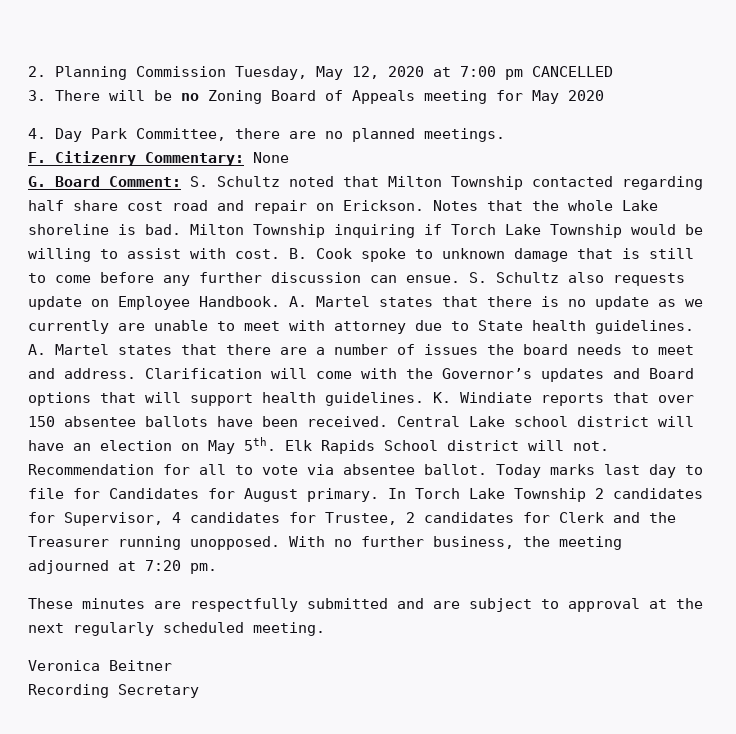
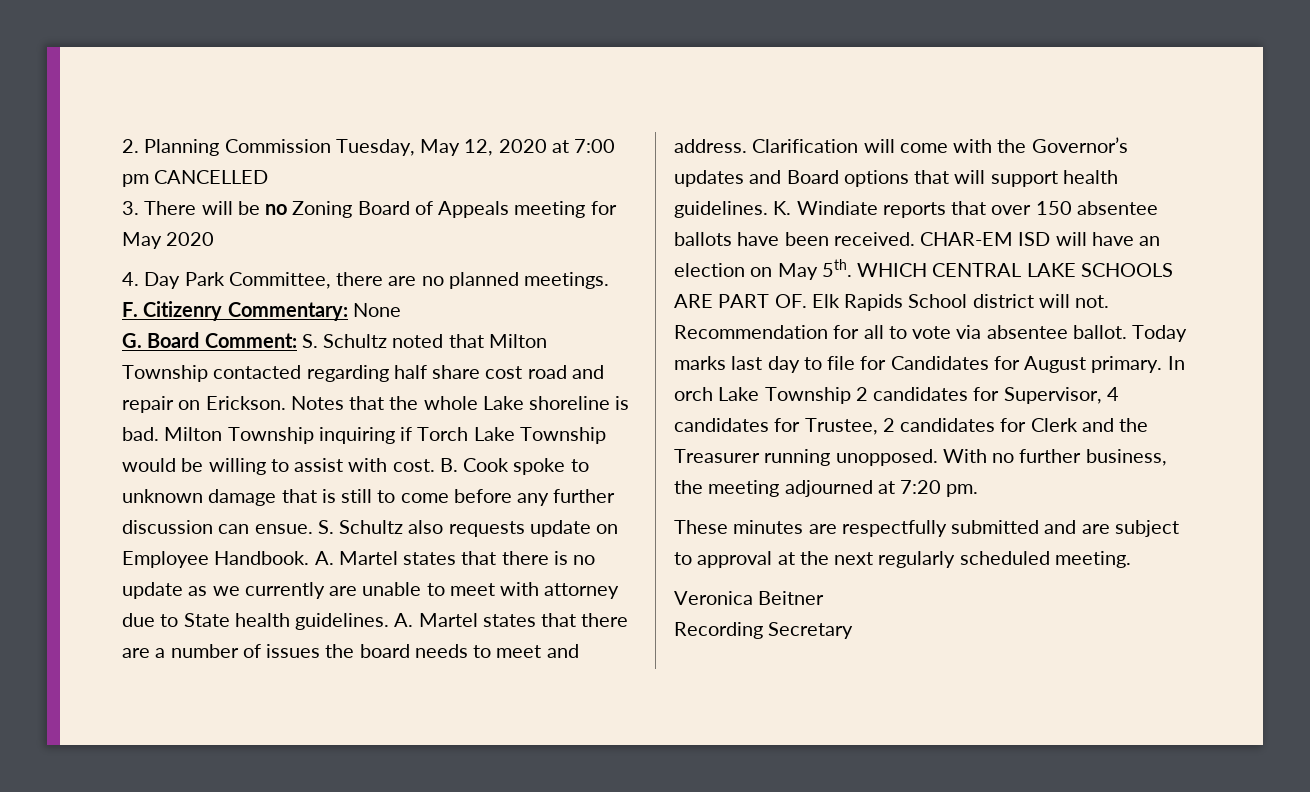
- Central Lake school district will have an election on May 5th.
+ CHAR-EM ISD will have an election on May 5th.
- Elk Rapids School district will not.
+ WHICH CENTRAL LAKE SCHOOLS ARE PART OF. Elk Rapids School district will not.
- In Torch Lake Township 2 candidates for Supervisor, 4 candidates for Trustee, 2 candidates for Clerk and the Treasurer running unopposed.
+ In orch Lake Township 2 candidates for Supervisor, 4 candidates for Trustee, 2 candidates for Clerk and the Treasurer running unopposed.

